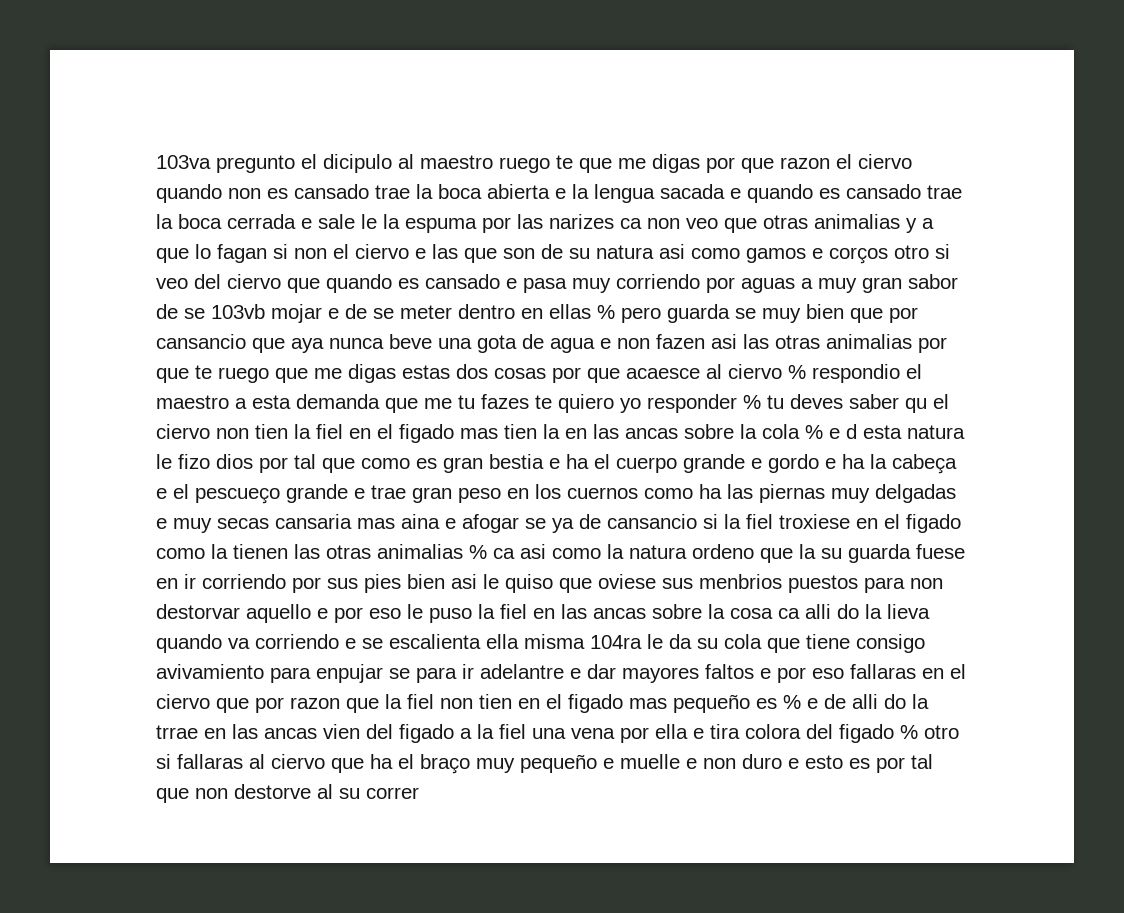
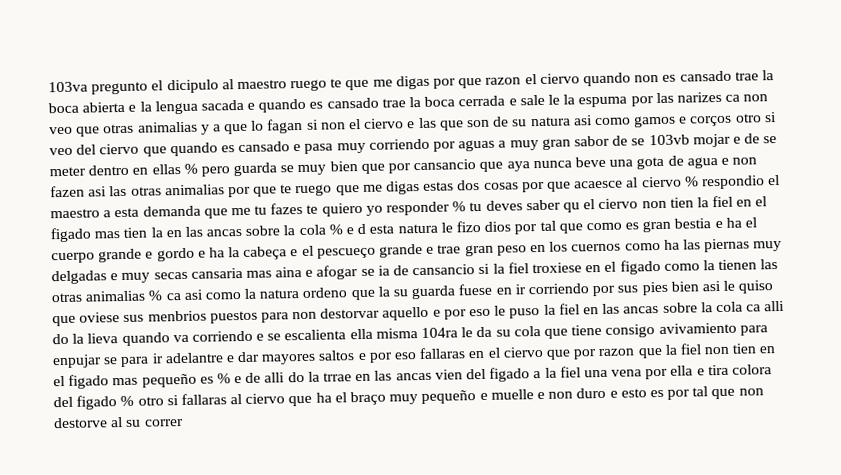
- 103va pregunto el dicipulo al maestro ruego te que me digas por que razon el ciervo quando non es cansado trae la boca abierta e la lengua sacada e quando es cansado trae la boca cerrada e sale le la espuma por las narizes ca non veo que otras animalias y a que lo fagan si non el ciervo e las que son de su natura asi como gamos e corços otro si veo del ciervo que quando es cansado e pasa muy corriendo por aguas a muy gran sabor de se 103vb mojar e de se meter dentro en ellas % pero guarda se muy bien que por cansancio que aya nunca beve una gota de agua e non fazen asi las otras animalias por que te ruego que me digas estas dos cosas por que acaesce al ciervo % respondio el maestro a esta demanda que me tu fazes te quiero yo responder % tu deves saber qu el ciervo non tien la fiel en el figado mas tien la en las ancas sobre la cola % e d esta natura le fizo dios por tal que como es gran bestia e ha el cuerpo grande e gordo e ha la cabeça e el pescueço grande e trae gran peso en los cuernos como ha las piernas muy delgadas e muy secas cansaria mas aina e afogar se ya de cansancio si la fiel troxiese en el figado como la tienen las otras animalias % ca asi como la natura ordeno que la su guarda fuese en ir corriendo por sus pies bien asi le quiso que oviese sus menbrios puestos para non destorvar aquello e por eso le puso la fiel en las ancas sobre la cosa ca alli do la lieva quando va corriendo e se escalienta ella misma 104ra le da su cola que tiene consigo avivamiento para enpujar se para ir adelantre e dar mayores faltos e por eso fallaras en el ciervo que por razon que la fiel non tien en el figado mas pequeño es % e de alli do la trrae en las ancas vien del figado a la fiel una vena por ella e tira colora del figado % otro si fallaras al ciervo que ha el braço muy pequeño e muelle e non duro e esto es por tal que non destorve al su correr
+ 103va pregunto el dicipulo al maestro ruego te que me digas por que razon el ciervo quando non es cansado trae la boca abierta e la lengua sacada e quando es cansado trae la boca cerrada e sale le la espuma por las narizes ca non veo que otras animalias y a que lo fagan si non el ciervo e las que son de su natura asi como gamos e corços otro si veo del ciervo que quando es cansado e pasa muy corriendo por aguas a muy gran sabor de se 103vb mojar e de se meter dentro en ellas % pero guarda se muy bien que por cansancio que aya nunca beve una gota de agua e non fazen asi las otras animalias por que te ruego que me digas estas dos cosas por que acaesce al ciervo % respondio el maestro a esta demanda que me tu fazes te quiero yo responder % tu deves saber qu el ciervo non tien la fiel en el figado mas tien la en las ancas sobre la cola % e d esta natura le fizo dios por tal que como es gran bestia e ha el cuerpo grande e gordo e ha la cabeça e el pescueço grande e trae gran peso en los cuernos como ha las piernas muy delgadas e muy secas cansaria mas aina e afogar se ia de cansancio si la fiel troxiese en el figado como la tienen las otras animalias % ca asi como la natura ordeno que la su guarda fuese en ir corriendo por sus pies bien asi le quiso que oviese sus menbrios puestos para non destorvar aquello e por eso le puso la fiel en las ancas sobre la cola ca alli do la lieva quando va corriendo e se escalienta ella misma 104ra le da su cola que tiene consigo avivamiento para enpujar se para ir adelantre e dar mayores saltos e por eso fallaras en el ciervo que por razon que la fiel non tien en el figado mas pequeño es % e de alli do la trrae en las ancas vien del figado a la fiel una vena por ella e tira colora del figado % otro si fallaras al ciervo que ha el braço muy pequeño e muelle e non duro e esto es por tal que non destorve al su correr

